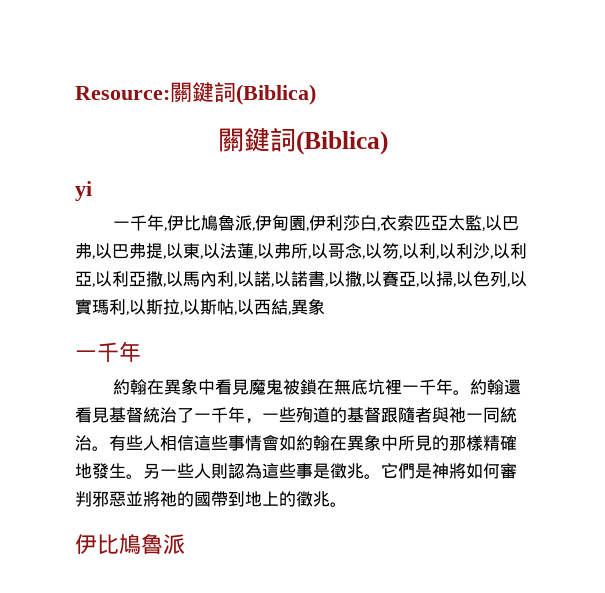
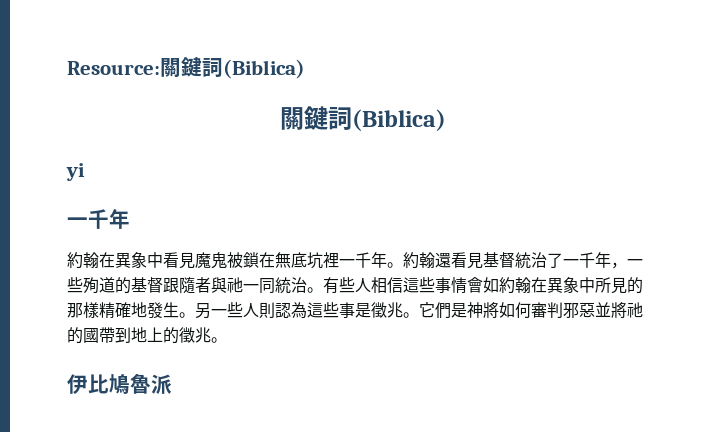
- 一千年,伊比鳩魯派,伊甸園,伊利莎白,衣索匹亞太監,以巴弗,以巴弗提,以東,以法蓮,以弗所,以哥念,以笏,以利,以利沙,以利亞,以利亞撒,以馬內利,以諾,以諾書,以撒,以賽亞,以掃,以色列,以實瑪利,以斯拉,以斯帖,以西結,異象

